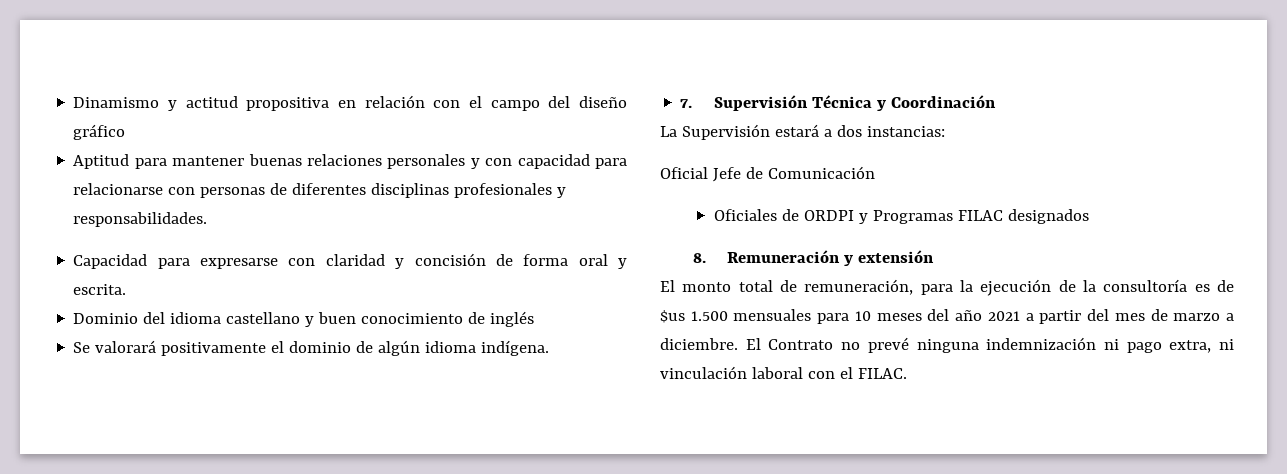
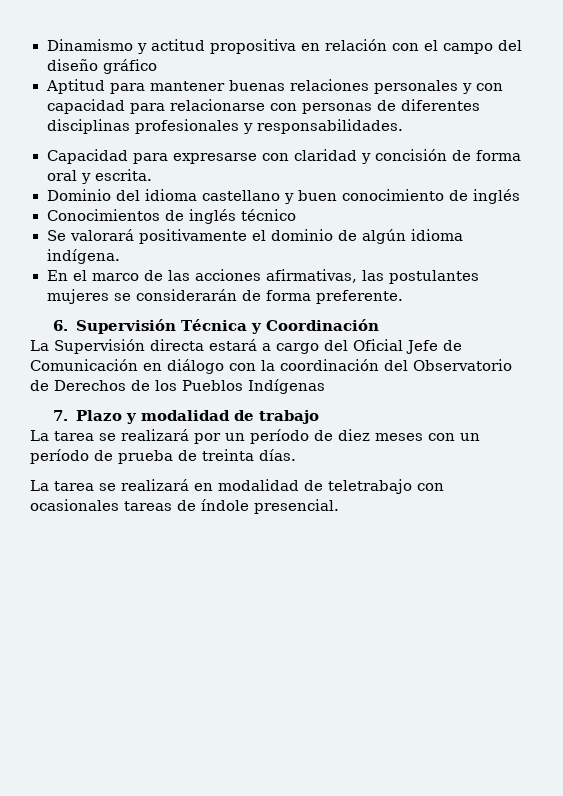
+ Conocimientos de inglés técnico
- 7. Supervisión Técnica y Coordinación
+ En el marco de las acciones afirmativas, las postulantes mujeres se considerarán de forma preferente.
+ 6. Supervisión Técnica y Coordinación
- La Supervisión estará a dos instancias:
- Oficial Jefe de Comunicación
- Oficiales de ORDPI y Programas FILAC designados
- 8. Remuneración y extensión
- El monto total de remuneración, para la ejecución de la consultoría es de $us 1.500 mensuales para 10 meses del año 2021 a partir del mes de marzo a diciembre. El Contrato no prevé ninguna indemnización ni pago extra, ni vinculación laboral con el FILAC.
+ La Supervisión directa estará a cargo del Oficial Jefe de Comunicación en diálogo con la coordinación del Observatorio de Derechos de los Pueblos Indígenas
+ 7. Plazo y modalidad de trabajo
+ La tarea se realizará por un período de diez meses con un período de prueba de treinta días.
+ La tarea se realizará en modalidad de teletrabajo con ocasionales tareas de índole presencial.

